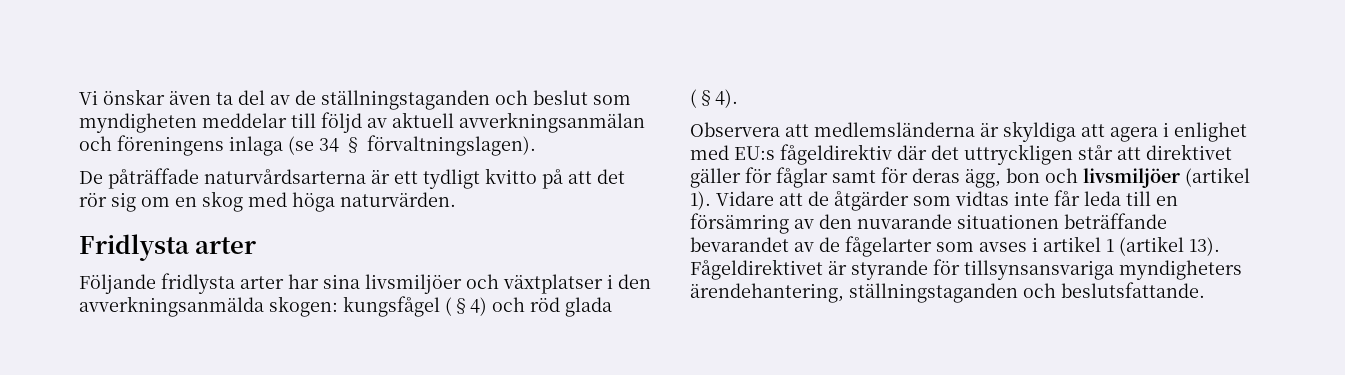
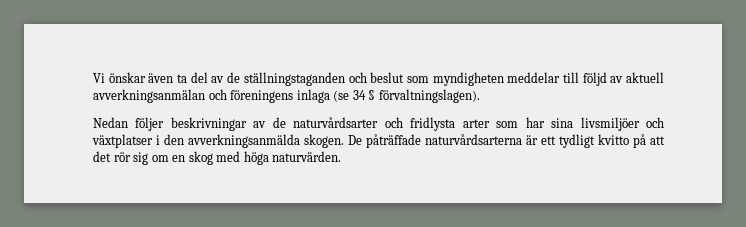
+ Nedan följer beskrivningar av de naturvårdsarter och fridlysta arter som har sina livsmiljöer och växtplatser i den avverkningsanmälda skogen.
- Fridlysta arter
- Följande fridlysta arter har sina livsmiljöer och växtplatser i den avverkningsanmälda skogen: kungsfågel (§4) och röd glada (§4).
- Observera att medlemsländerna är skyldiga att agera i enlighet med EU:s fågeldirektiv där det uttryckligen står att direktivet gäller för fåglar samt för deras ägg, bon och livsmiljöer (artikel 1). Vidare att de åtgärder som vidtas inte får leda till en försämring av den nuvarande situationen beträffande bevarandet av de fågelarter som avses i artikel 1 (artikel 13). Fågeldirektivet är styrande för tillsynsansvariga myndigheters ärendehantering, ställningstaganden och beslutsfattande.

